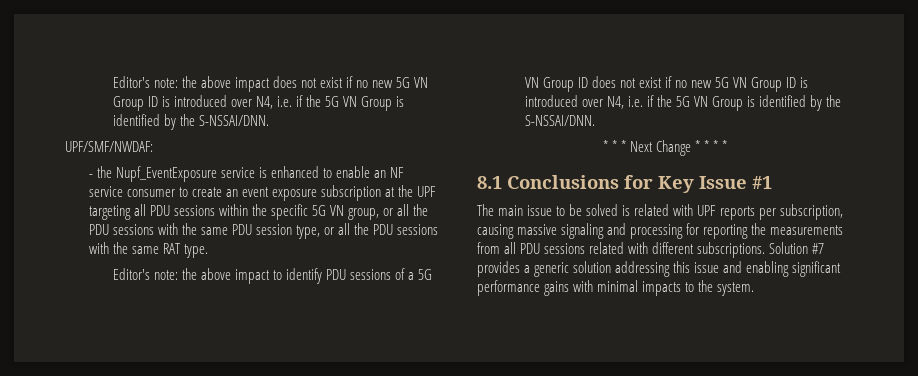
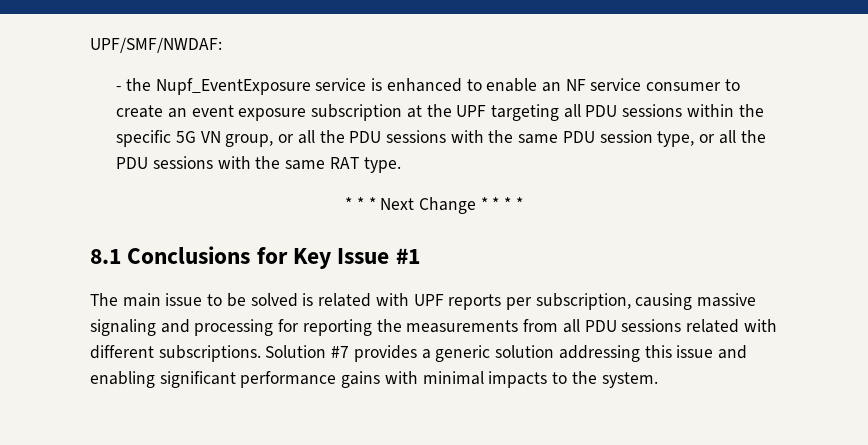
- Editor's note: the above impact does not exist if no new 5G VN Group ID is introduced over N4, i.e. if the 5G VN Group is identified by the S-NSSAI/DNN.
- Editor's note: the above impact to identify PDU sessions of a 5G VN Group ID does not exist if no new 5G VN Group ID is introduced over N4, i.e. if the 5G VN Group is identified by the S-NSSAI/DNN.

